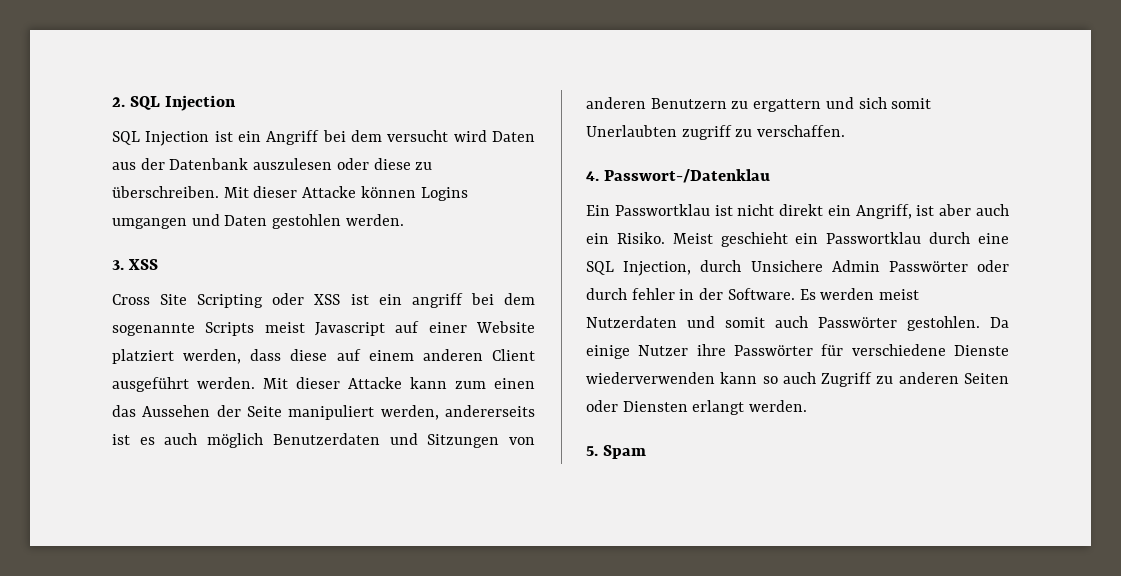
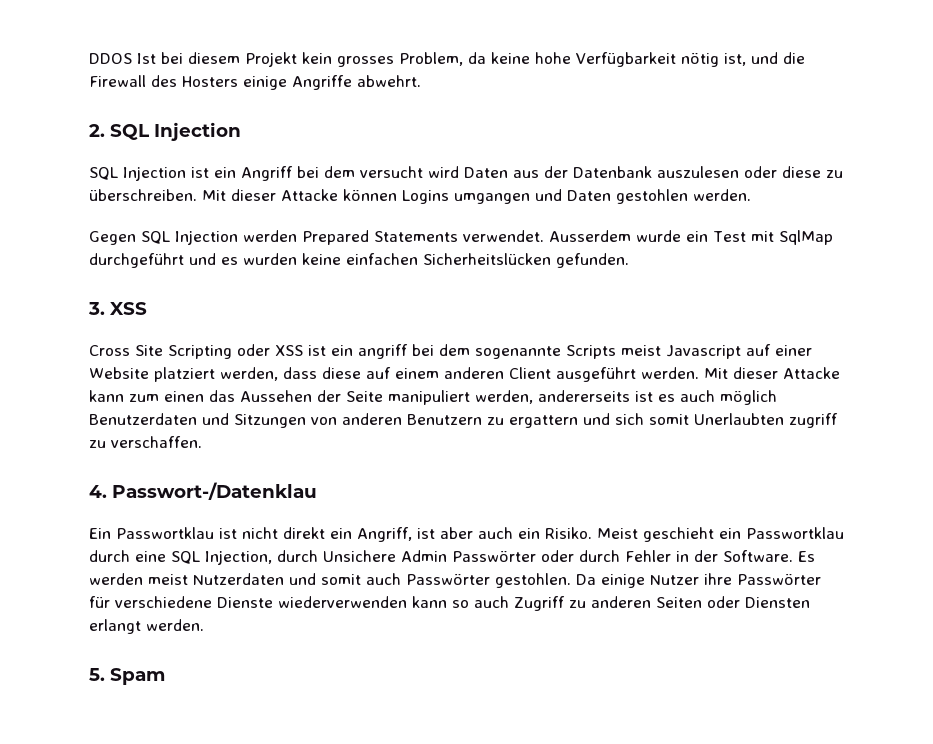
+ DDOS Ist bei diesem Projekt kein grosses Problem, da keine hohe Verfügbarkeit nötig ist, und die Firewall des Hosters einige Angriffe abwehrt.
+ Gegen SQL Injection werden Prepared Statements verwendet. Ausserdem wurde ein Test mit SqlMap durchgeführt und es wurden keine einfachen Sicherheitslücken gefunden.
- Meist geschieht ein Passwortklau durch eine SQL Injection, durch Unsichere Admin Passwörter oder durch fehler in der Software.
+ Meist geschieht ein Passwortklau durch eine SQL Injection, durch Unsichere Admin Passwörter oder durch Fehler in der Software.

